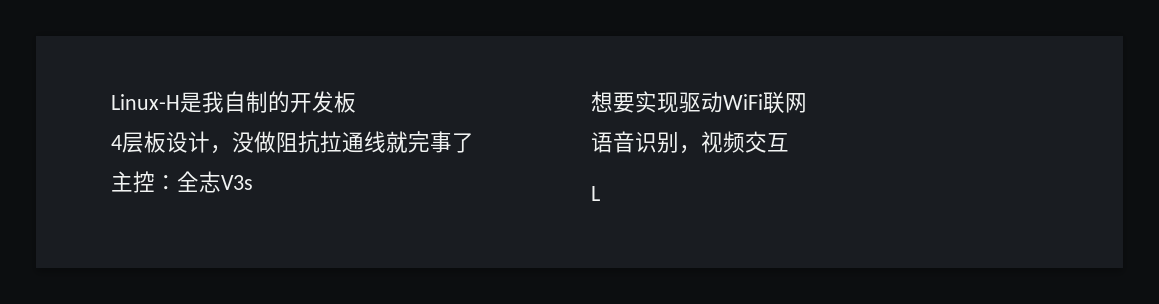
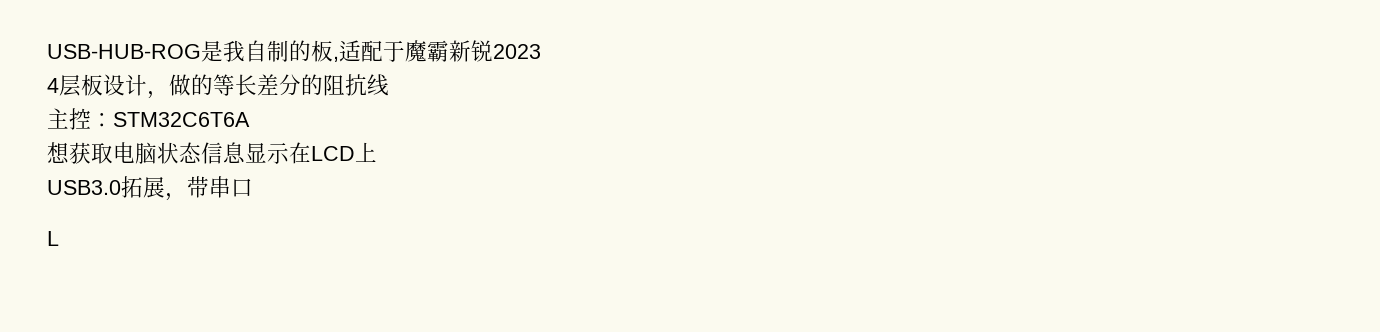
- Linux-H是我自制的开发板
+ USB-HUB-ROG是我自制的板,适配于魔霸新锐2023
- 4层板设计，没做阻抗拉通线就完事了
+ 4层板设计，做的等长差分的阻抗线
- 主控：全志V3s
+ 主控：STM32C6T6A
- 想要实现驱动WiFi联网
- 语音识别，视频交互
+ 想获取电脑状态信息显示在LCD上
+ USB3.0拓展，带串口

